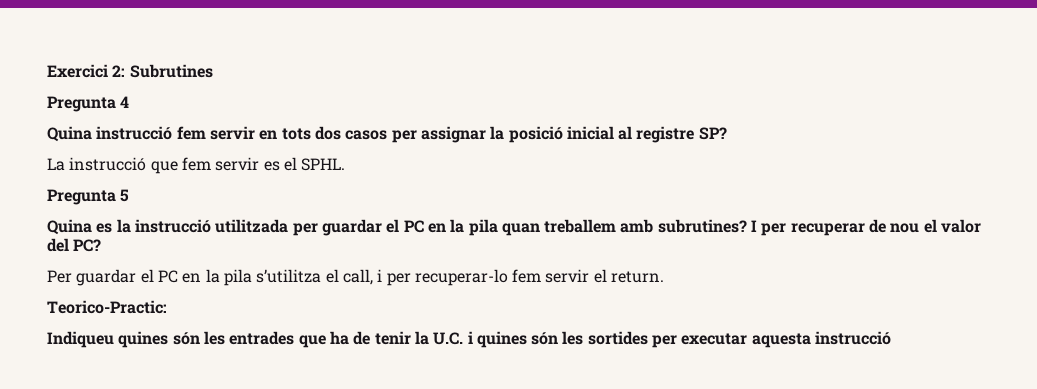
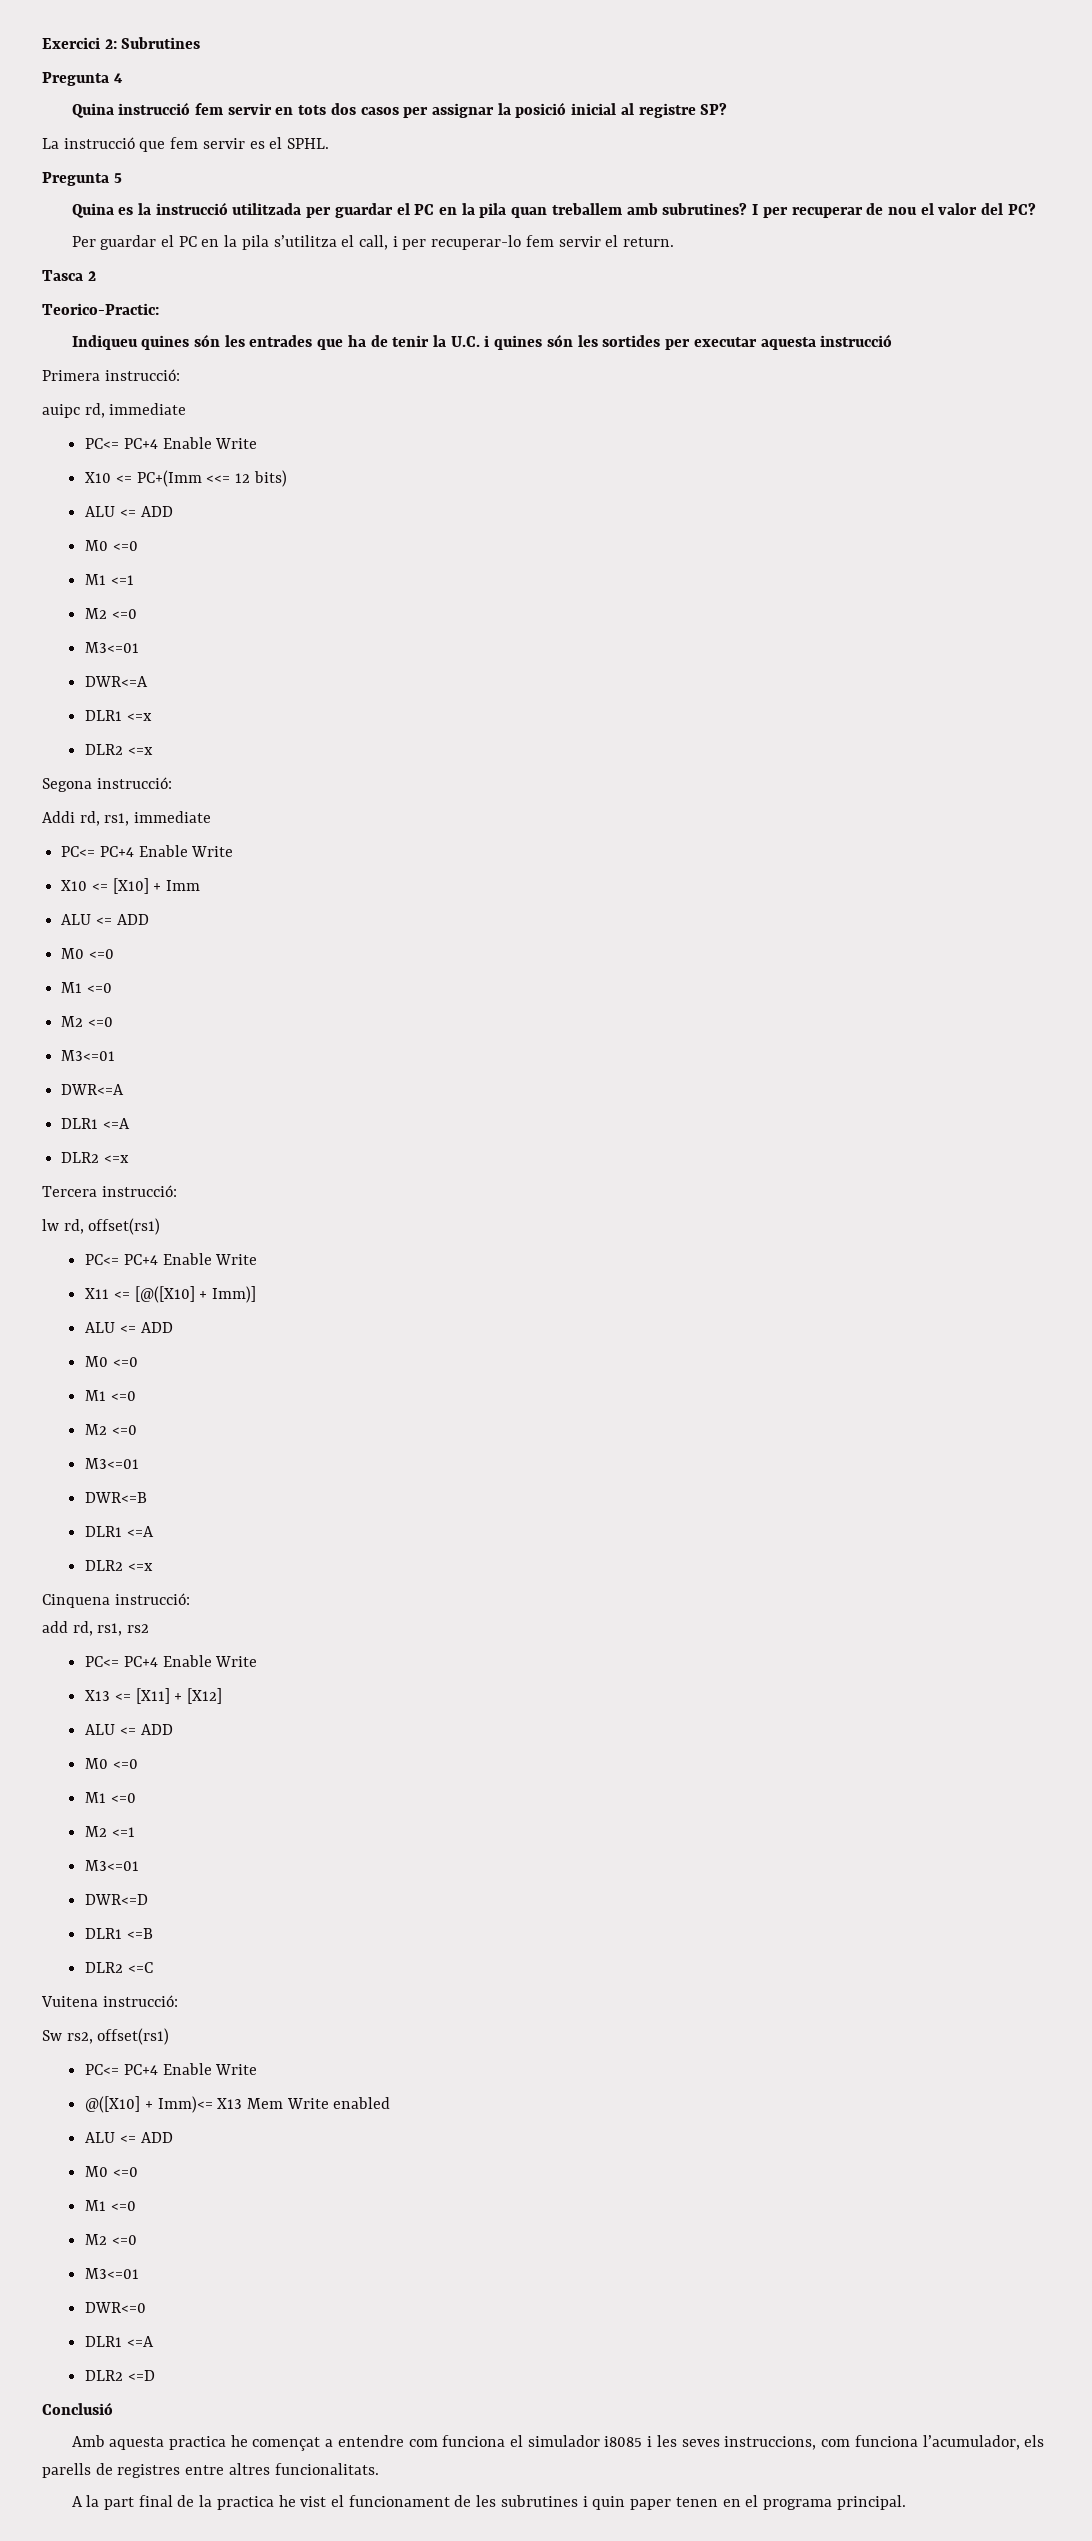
+ Tasca 2
+ Primera instrucció:
+ auipc rd, immediate
+ PC<= PC+4 Enable Write
+ X10 <= PC+(Imm <<= 12 bits)
+ ALU <= ADD
+ M0 <=0
+ M1 <=1
+ M2 <=0
+ M3<=01
+ DWR<=A
+ DLR1 <=x
+ DLR2 <=x
+ Segona instrucció:
+ Addi rd, rs1, immediate
+ PC<= PC+4 Enable Write
+ X10 <= [X10] + Imm
+ ALU <= ADD
+ M0 <=0
+ M1 <=0
+ M2 <=0
+ M3<=01
+ DWR<=A
+ DLR1 <=A
+ DLR2 <=x
+ Tercera instrucció:
+ lw rd, offset(rs1)
+ PC<= PC+4 Enable Write
+ X11 <= [@([X10] + Imm)]
+ ALU <= ADD
+ M0 <=0
+ M1 <=0
+ M2 <=0
+ M3<=01
+ DWR<=B
+ DLR1 <=A
+ DLR2 <=x
+ Cinquena instrucció:
+ add rd, rs1, rs2
+ PC<= PC+4 Enable Write
+ X13 <= [X11] + [X12]
+ ALU <= ADD
+ M0 <=0
+ M1 <=0
+ M2 <=1
+ M3<=01
+ DWR<=D
+ DLR1 <=B
+ DLR2 <=C
+ Vuitena instrucció:
+ Sw rs2, offset(rs1)
+ PC<= PC+4 Enable Write
+ @([X10] + Imm)<= X13 Mem Write enabled
+ ALU <= ADD
+ M0 <=0
+ M1 <=0
+ M2 <=0
+ M3<=01
+ DWR<=0
+ DLR1 <=A
+ DLR2 <=D
+ Conclusió
+ Amb aquesta practica he començat a entendre com funciona el simulador i8085 i les seves instruccions, com funciona l’acumulador, els parells de registres entre altres funcionalitats.
+ A la part final de la practica he vist el funcionament de les subrutines i quin paper tenen en el programa principal.

